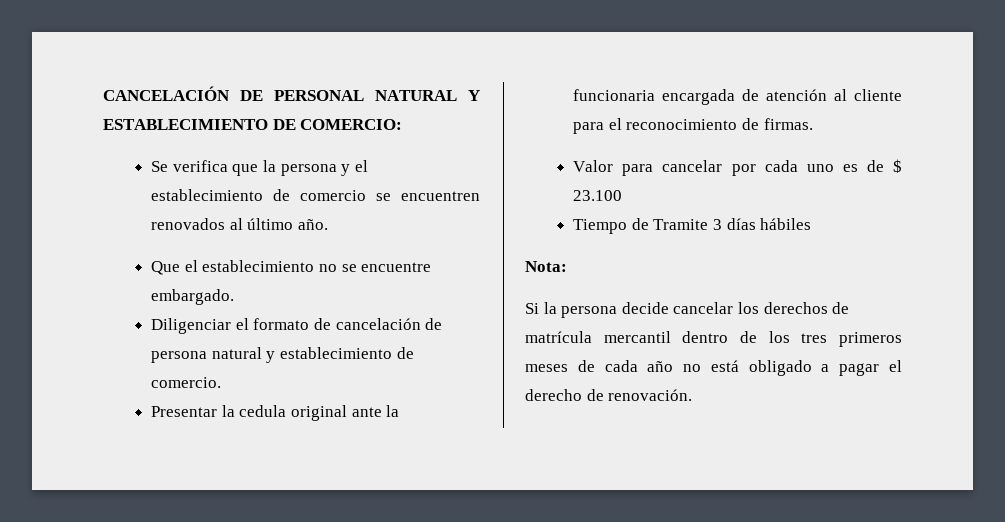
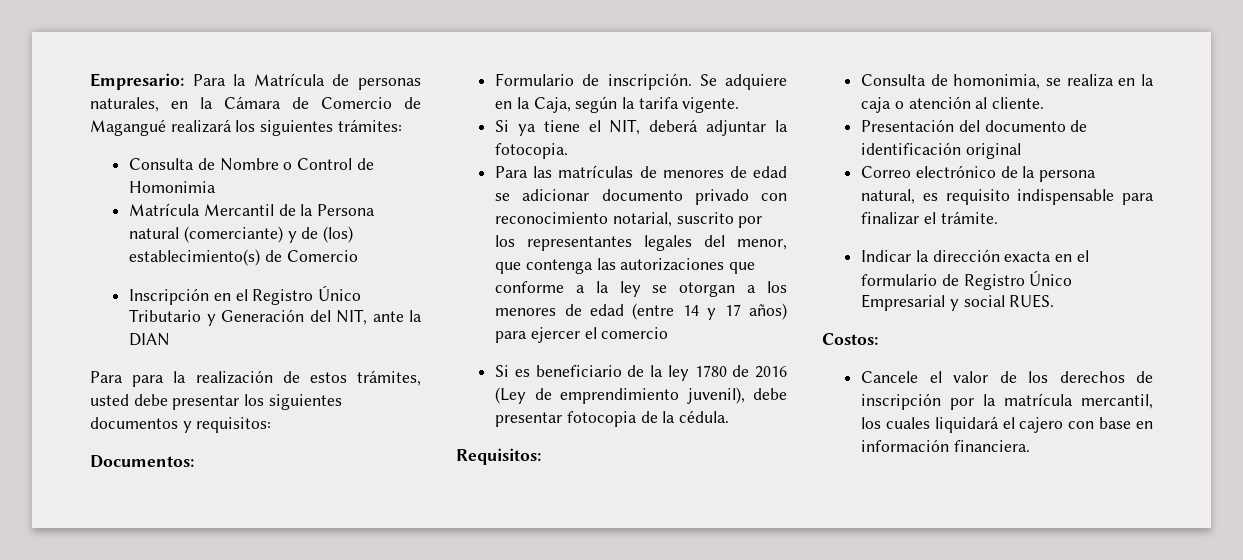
- CANCELACIÓN DE PERSONAL NATURAL Y ESTABLECIMIENTO DE COMERCIO:
- Se verifica que la persona y el establecimiento de comercio se encuentren renovados al último año.
- Que el establecimiento no se encuentre embargado.
- Diligenciar el formato de cancelación de persona natural y establecimiento de comercio.
- Presentar la cedula original ante la funcionaria encargada de atención al cliente para el reconocimiento de firmas.
- Valor para cancelar por cada uno es de $ 23.100
- Tiempo de Tramite 3 días hábiles
- Nota:
- Si la persona decide cancelar los derechos de matrícula mercantil dentro de los tres primeros meses de cada año no está obligado a pagar el derecho de renovación.
+ Empresario: Para la Matrícula de personas naturales, en la Cámara de Comercio de Magangué realizará los siguientes trámites:
+ Consulta de Nombre o Control de Homonimia
+ Matrícula Mercantil de la Persona natural (comerciante) y de (los) establecimiento(s) de Comercio
+ Inscripción en el Registro Único Tributario y Generación del NIT, ante la DIAN
+ Para para la realización de estos trámites, usted debe presentar los siguientes documentos y requisitos:
+ Documentos:
+ Formulario de inscripción. Se adquiere en la Caja, según la tarifa vigente.
+ Si ya tiene el NIT, deberá adjuntar la fotocopia.
+ Para las matrículas de menores de edad se adicionar documento privado con reconocimiento notarial, suscrito por los representantes legales del menor, que contenga las autorizaciones que conforme a la ley se otorgan a los menores de edad (entre 14 y 17 años) para ejercer el comercio
+ Si es beneficiario de la ley 1780 de 2016 (Ley de emprendimiento juvenil), debe presentar fotocopia de la cédula.
+ Requisitos:
+ Consulta de homonimia, se realiza en la caja o atención al cliente.
+ Presentación del documento de identificación original
+ Correo electrónico de la persona natural, es requisito indispensable para finalizar el trámite.
+ Indicar la dirección exacta en el formulario de Registro Único Empresarial y social RUES.
+ Costos:
+ Cancele el valor de los derechos de inscripción por la matrícula mercantil, los cuales liquidará el cajero con base en información financiera.

